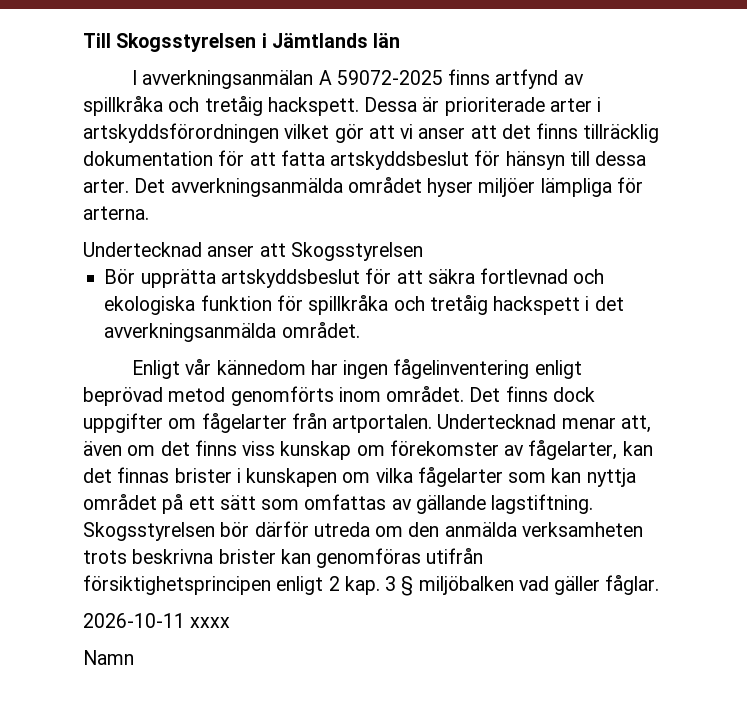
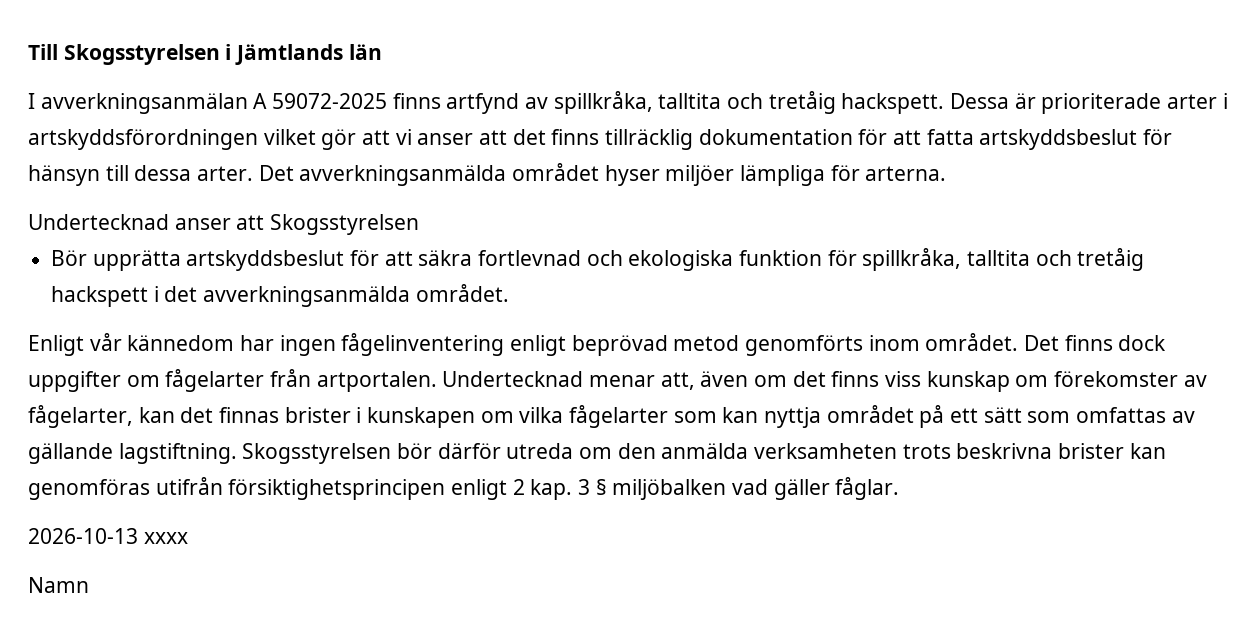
- I avverkningsanmälan A 59072-2025 finns artfynd av spillkråka och tretåig hackspett.
+ I avverkningsanmälan A 59072-2025 finns artfynd av spillkråka, talltita och tretåig hackspett.
- Bör upprätta artskyddsbeslut för att säkra fortlevnad och ekologiska funktion för spillkråka och tretåig hackspett i det avverkningsanmälda området.
+ Bör upprätta artskyddsbeslut för att säkra fortlevnad och ekologiska funktion för spillkråka, talltita och tretåig hackspett i det avverkningsanmälda området.
- 2026-10-11 xxxx
+ 2026-10-13 xxxx

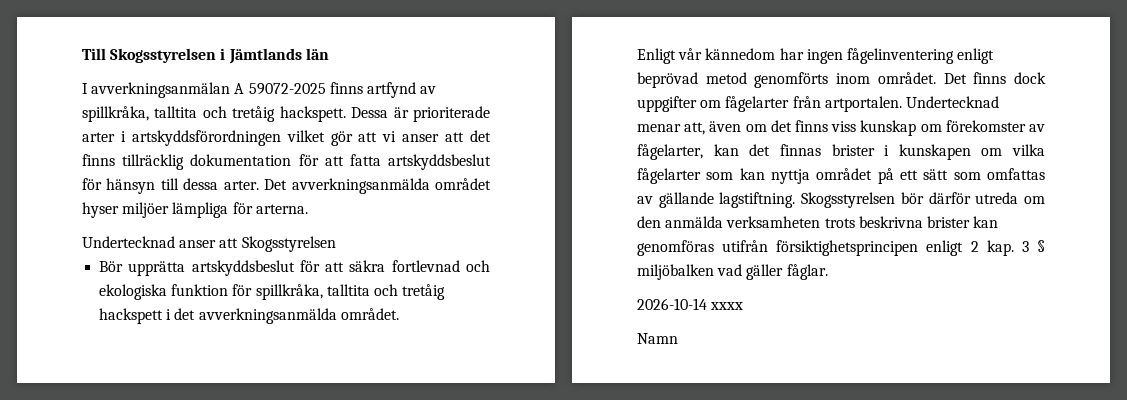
- 2026-10-13 xxxx
+ 2026-10-14 xxxx

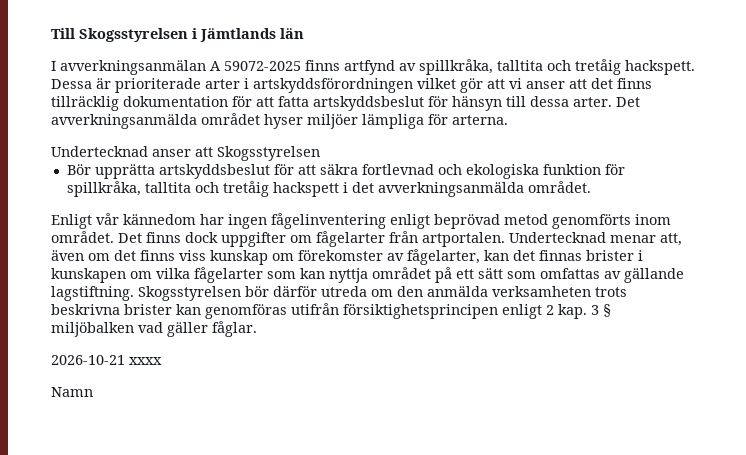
- 2026-10-14 xxxx
+ 2026-10-21 xxxx

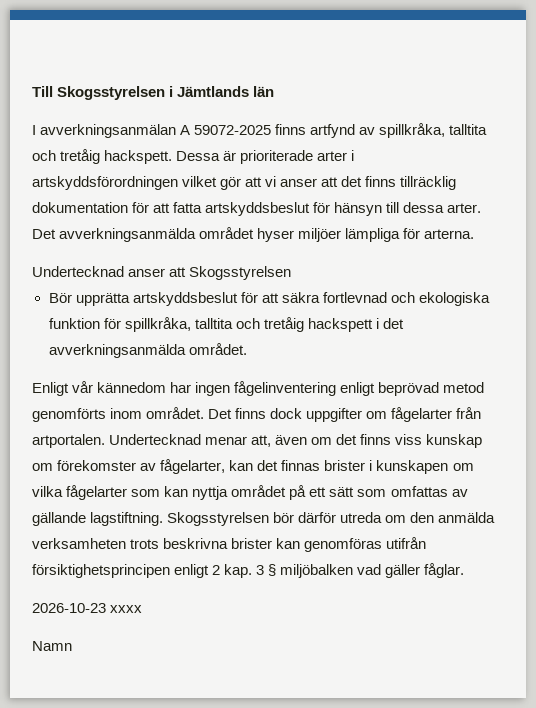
- 2026-10-21 xxxx
+ 2026-10-23 xxxx

